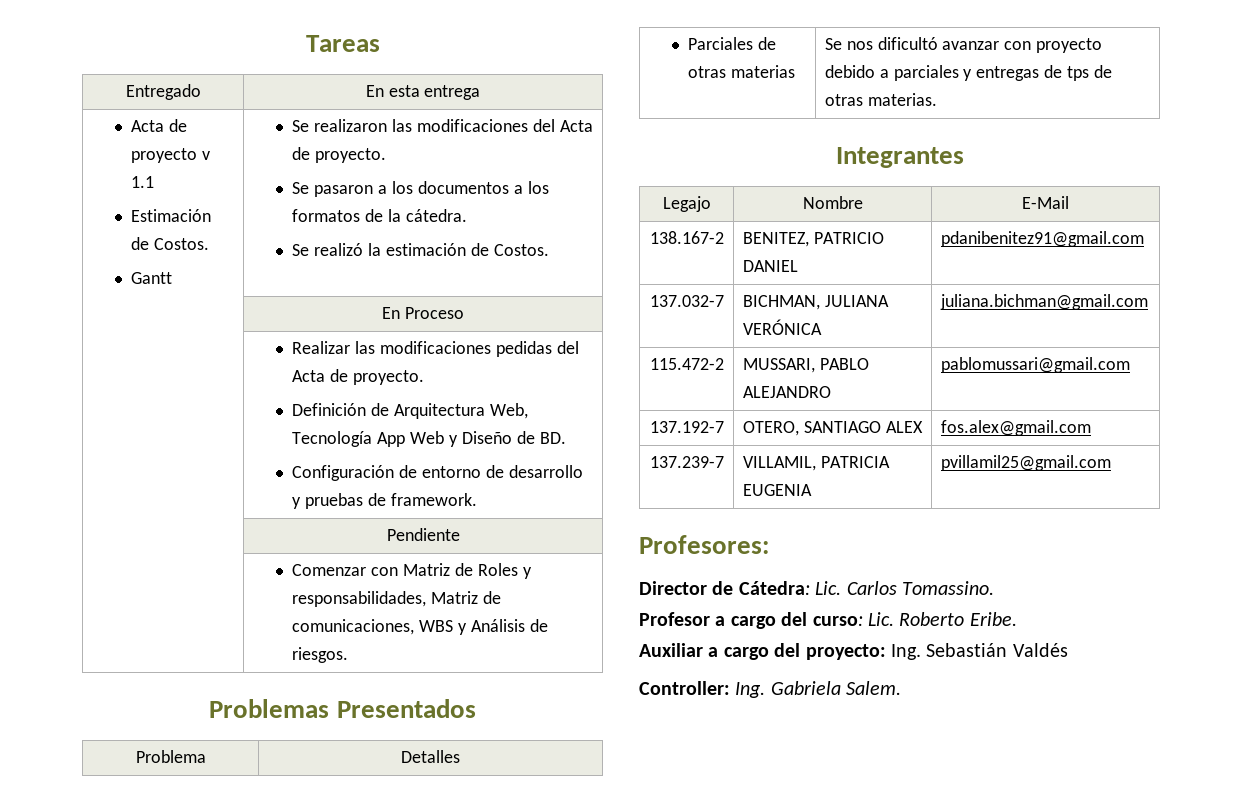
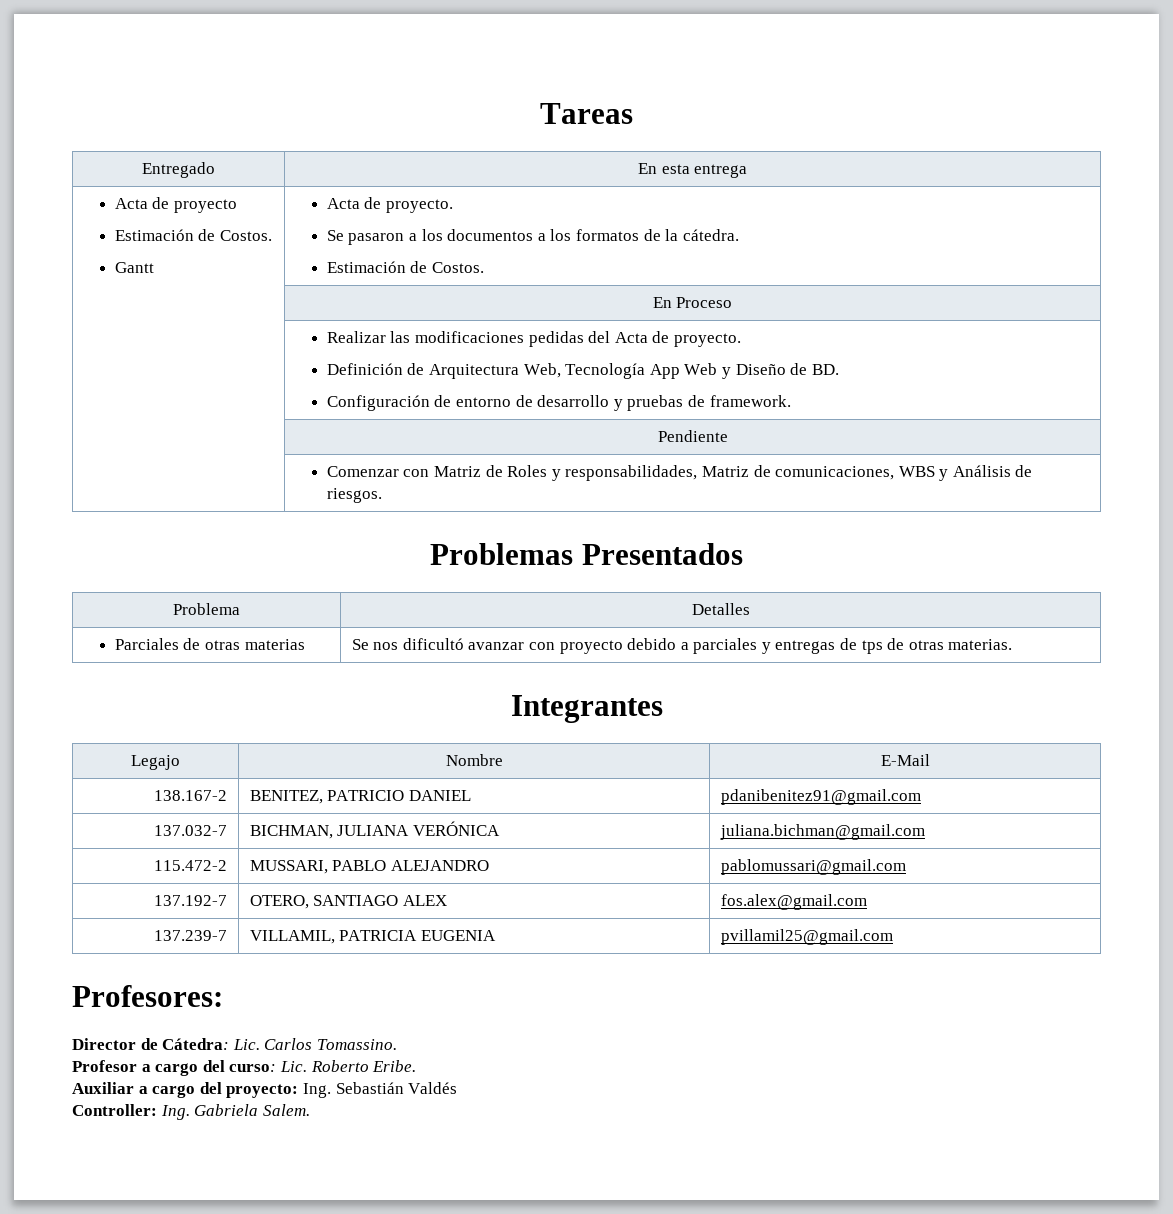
- Acta de proyecto v 1.1
+ Acta de proyecto
  Estimación de Costos.
- Gantt | Se realizaron las modificaciones del Acta de proyecto.
+ Gantt | Acta de proyecto.
  Se pasaron a los documentos a los formatos de la cátedra.
- Se realizó la estimación de Costos.
+ Estimación de Costos.

